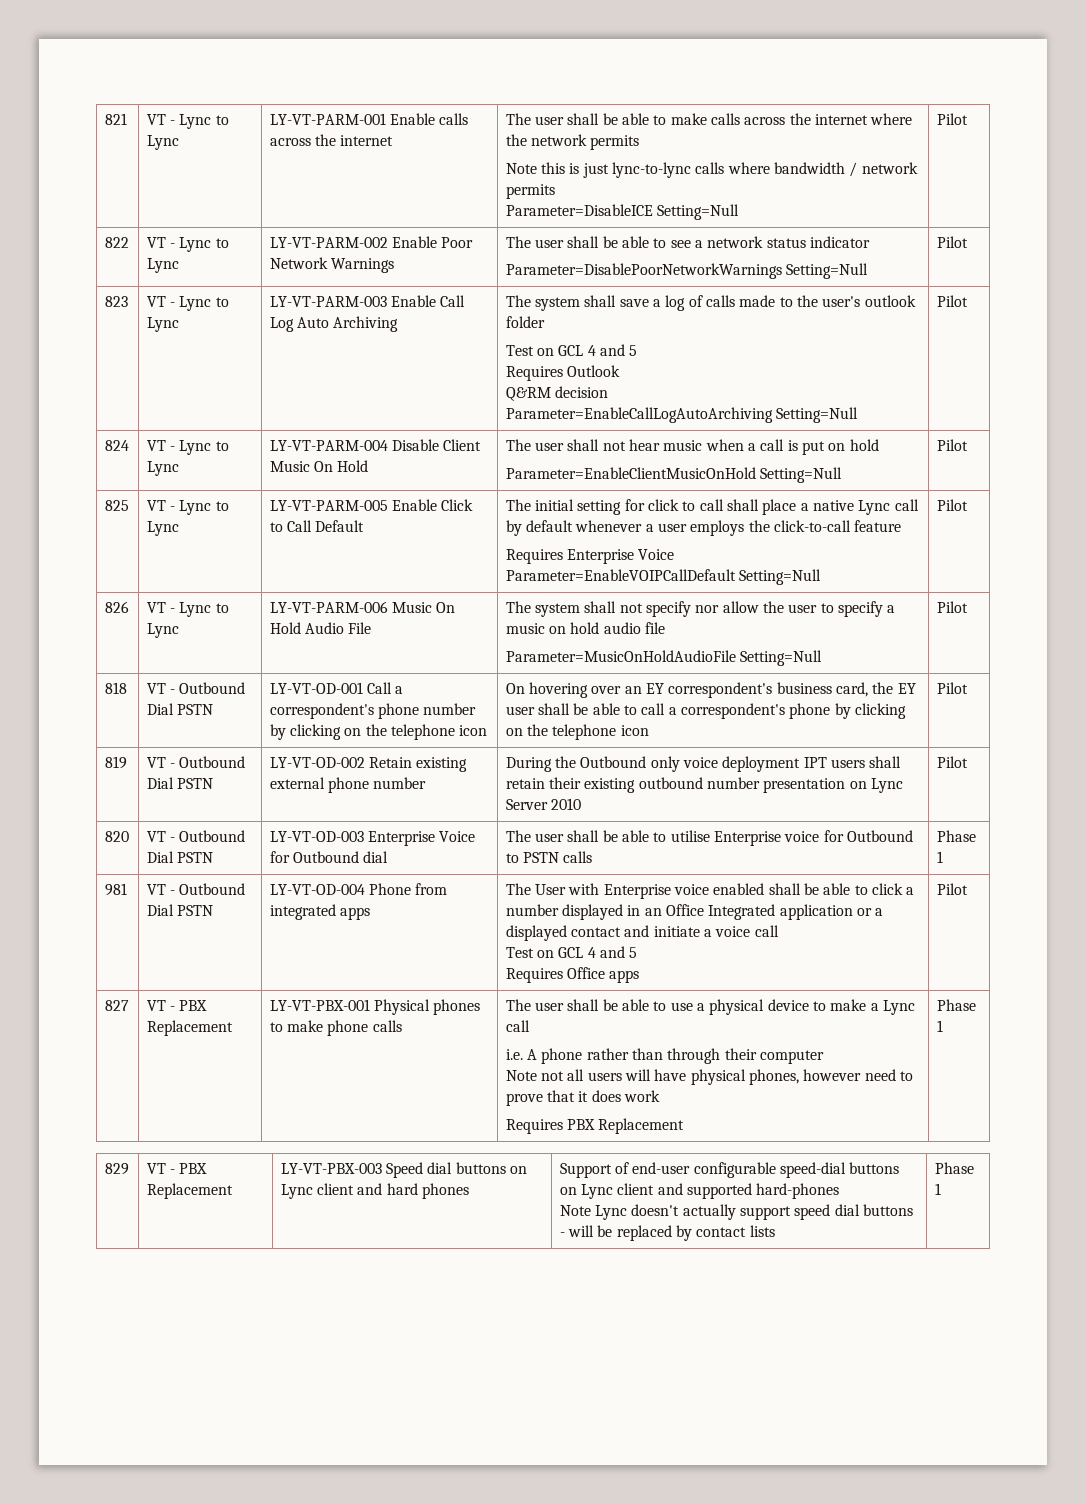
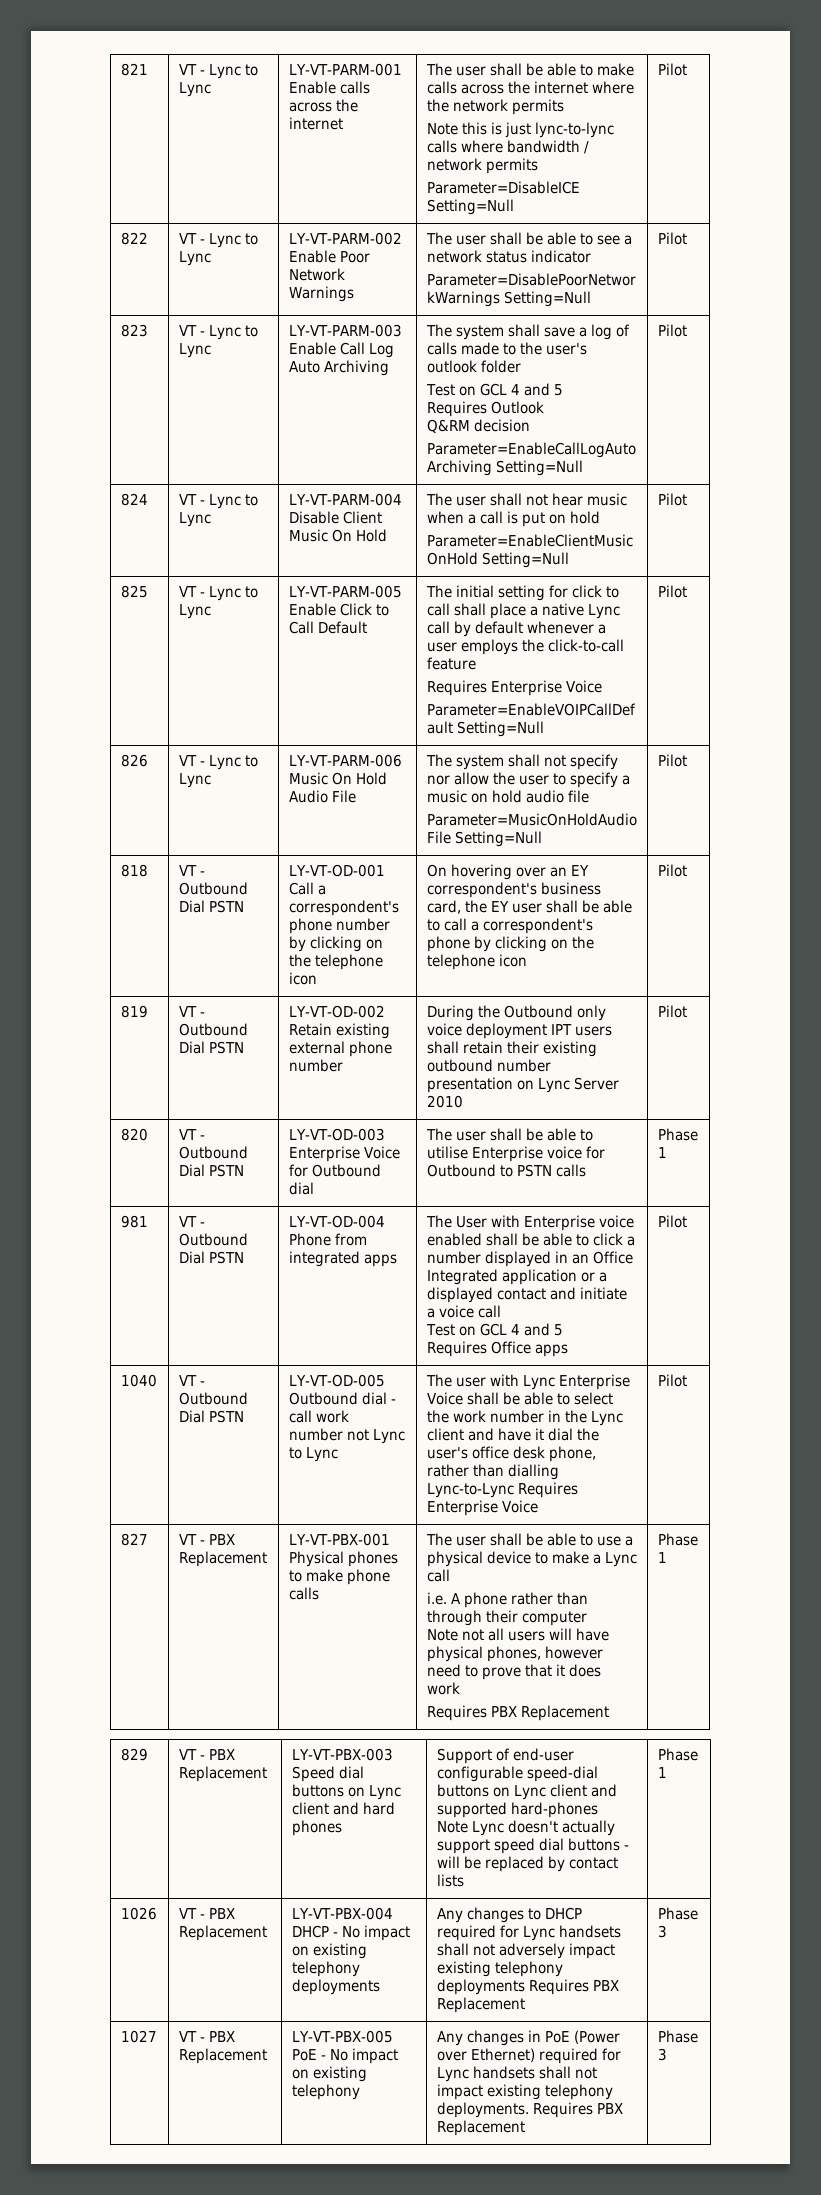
+ 1040 | VT - Outbound Dial PSTN | LY-VT-OD-005 Outbound dial - call work number not Lync to Lync | The user with Lync Enterprise Voice shall be able to select the work number in the Lync client and have it dial the user's office desk phone, rather than dialling Lync-to-Lync Requires Enterprise Voice | Pilot
+ 1026 | VT - PBX Replacement | LY-VT-PBX-004 DHCP - No impact on existing telephony deployments | Any changes to DHCP required for Lync handsets shall not adversely impact existing telephony deployments Requires PBX Replacement | Phase 3
+ 1027 | VT - PBX Replacement | LY-VT-PBX-005 PoE - No impact on existing telephony | Any changes in PoE (Power over Ethernet) required for Lync handsets shall not impact existing telephony deployments. Requires PBX Replacement | Phase 3

